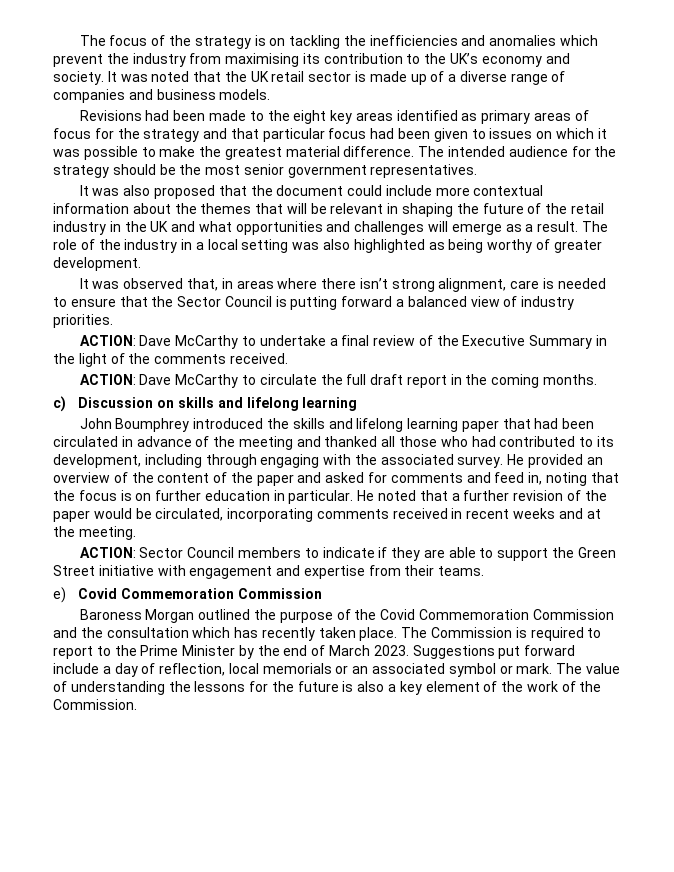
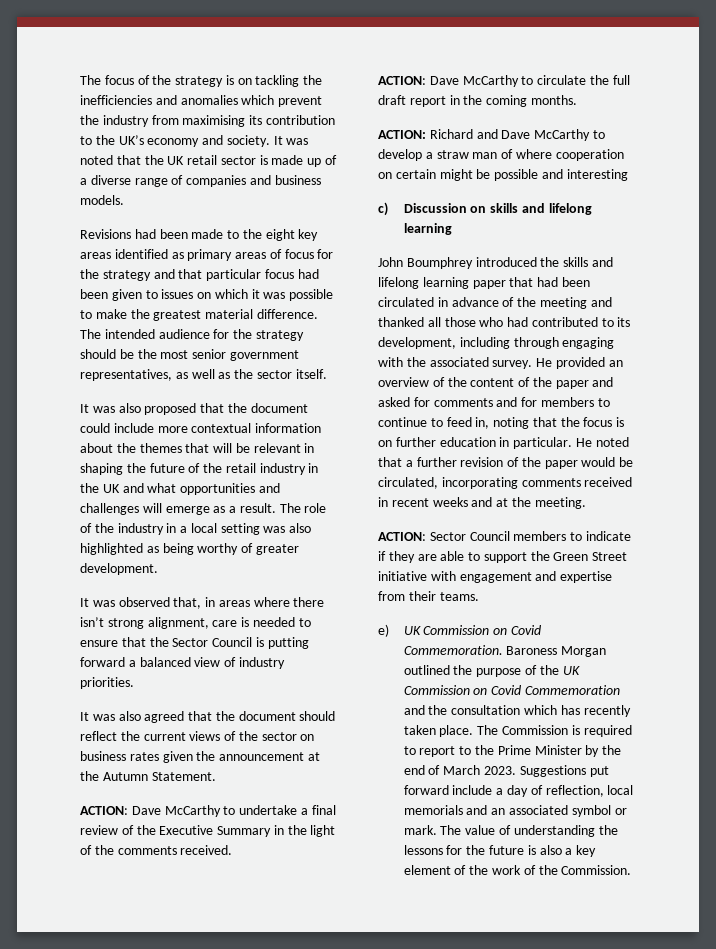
- The intended audience for the strategy should be the most senior government representatives.
+ The intended audience for the strategy should be the most senior government representatives, as well as the sector itself.
+ It was also agreed that the document should reflect the current views of the sector on business rates given the announcement at the Autumn Statement.
+ ACTION: Richard and Dave McCarthy to develop a straw man of where cooperation on certain might be possible and interesting
- He provided an overview of the content of the paper and asked for comments and feed in, noting that the focus is on further education in particular.
+ He provided an overview of the content of the paper and asked for comments and for members to continue to feed in, noting that the focus is on further education in particular.
- e) Covid Commemoration Commission
- Baroness Morgan outlined the purpose of the Covid Commemoration Commission and the consultation which has recently taken place.
+ e) UK Commission on Covid Commemoration. Baroness Morgan outlined the purpose of the UK Commission on Covid Commemoration and the consultation which has recently taken place.
- Suggestions put forward include a day of reflection, local memorials or an associated symbol or mark.
+ Suggestions put forward include a day of reflection, local memorials and an associated symbol or mark.

